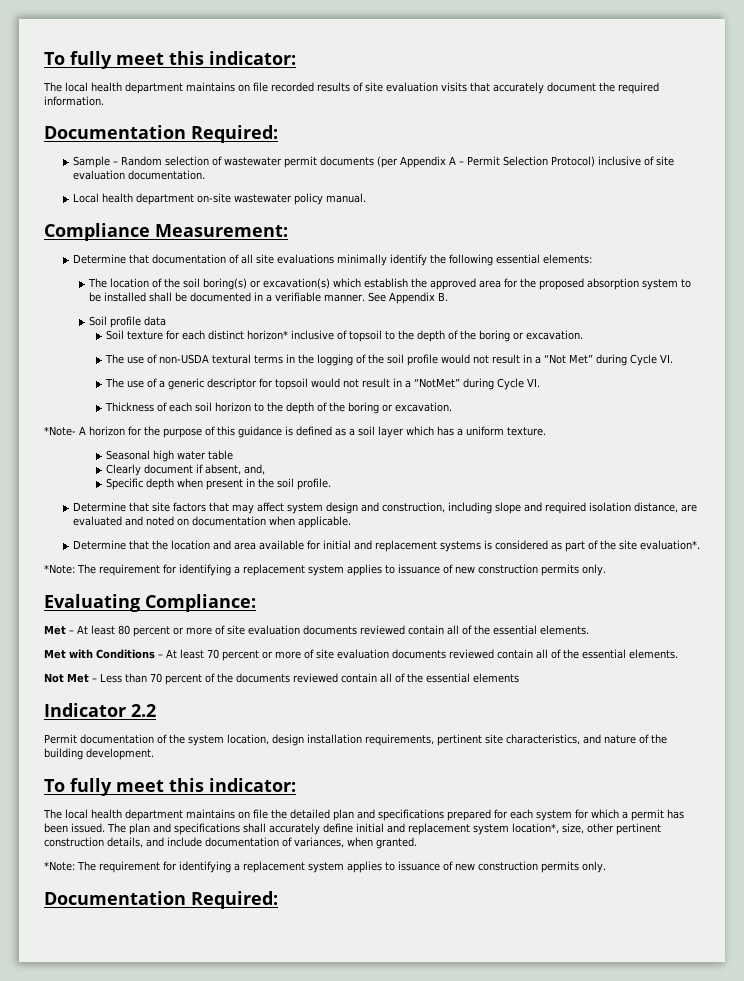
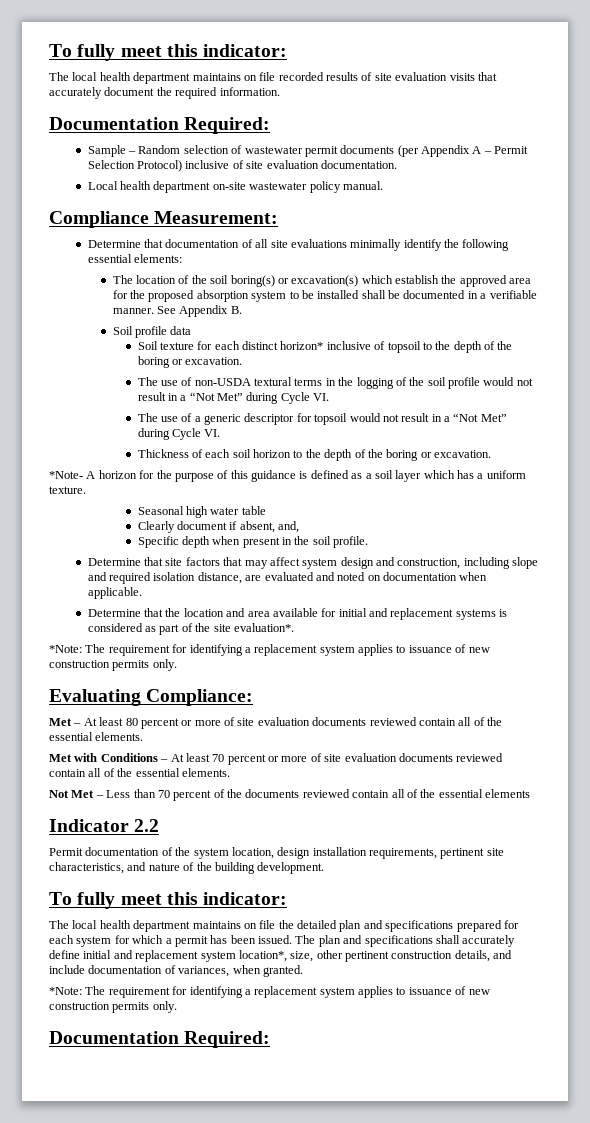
- The use of a generic descriptor for topsoil would not result in a “NotMet” during Cycle VI.
+ The use of a generic descriptor for topsoil would not result in a “Not Met” during Cycle VI.

